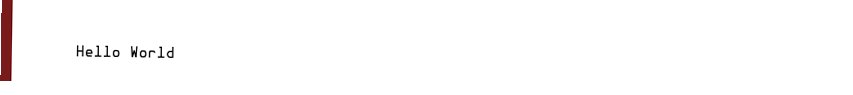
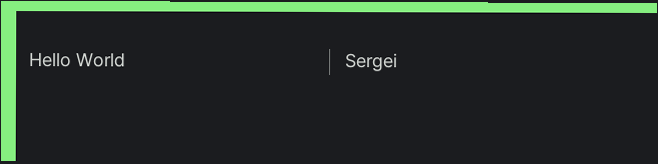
+ Sergei

